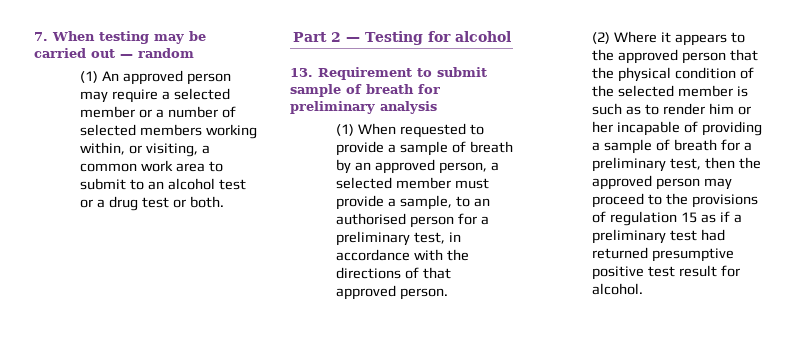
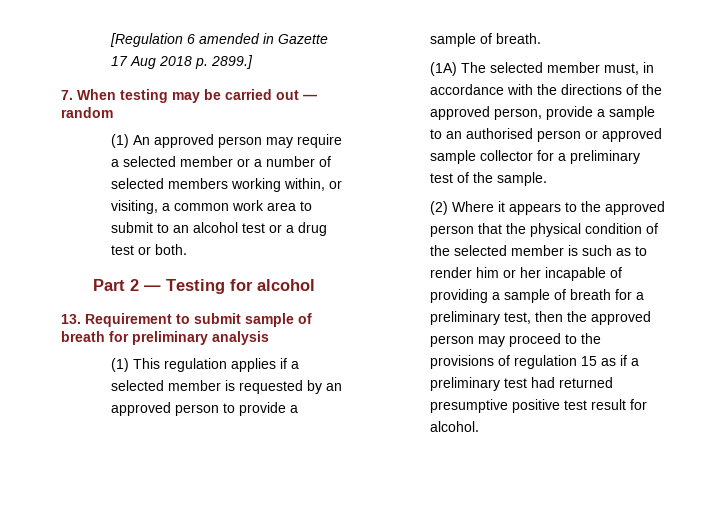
+ [Regulation 6 amended in Gazette 17 Aug 2018 p. 2899.]
- (1) When requested to provide a sample of breath by an approved person, a selected member must provide a sample, to an authorised person for a preliminary test, in accordance with the directions of that approved person.
+ (1) This regulation applies if a selected member is requested by an approved person to provide a sample of breath.
+ (1A) The selected member must, in accordance with the directions of the approved person, provide a sample to an authorised person or approved sample collector for a preliminary test of the sample.

